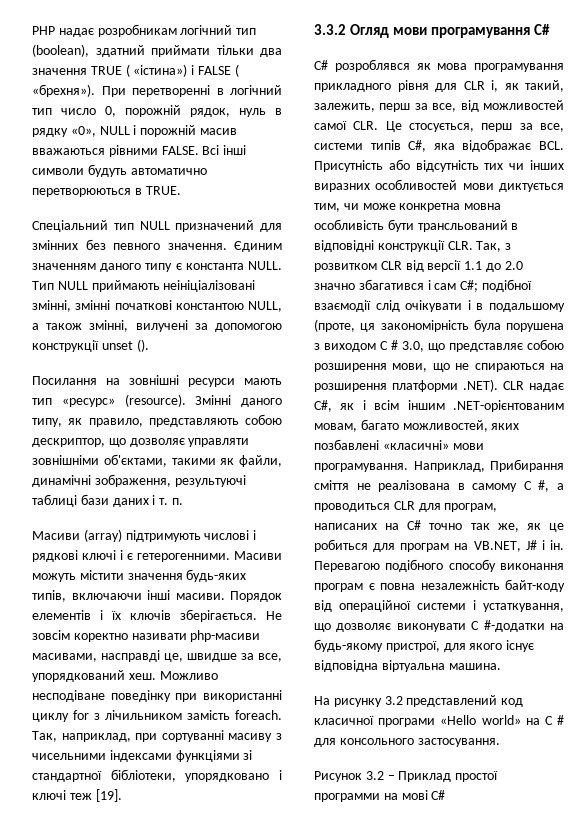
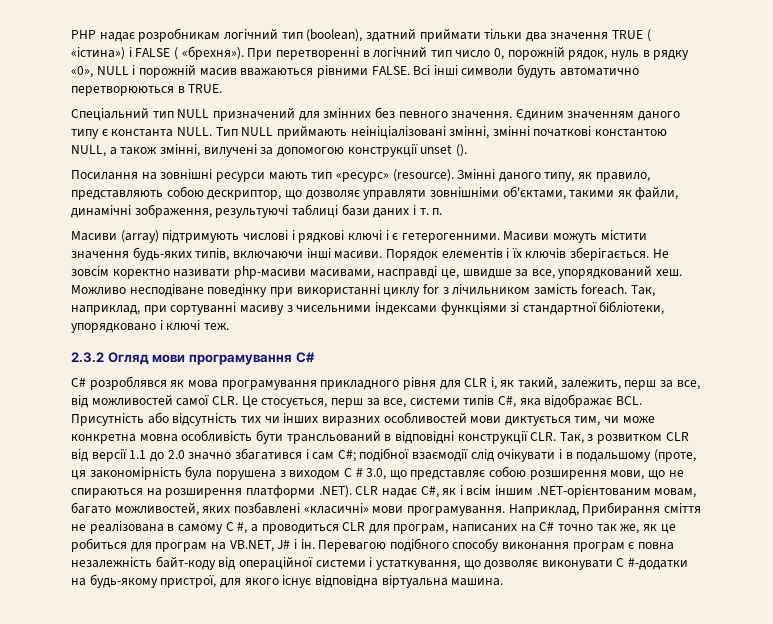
- Так, наприклад, при сортуванні масиву з чисельними індексами функціями зі стандартної бібліотеки, упорядковано і ключі теж [19].
- 3.3.2 Огляд мови програмування С#
+ Так, наприклад, при сортуванні масиву з чисельними індексами функціями зі стандартної бібліотеки, упорядковано і ключі теж.
+ 2.3.2 Огляд мови програмування С#
- На рисунку 3.2 представлений код класичної програми «Hello world» на C # для консольного застосування.
- Рисунок 3.2 – Приклад простої программи на мові C#

